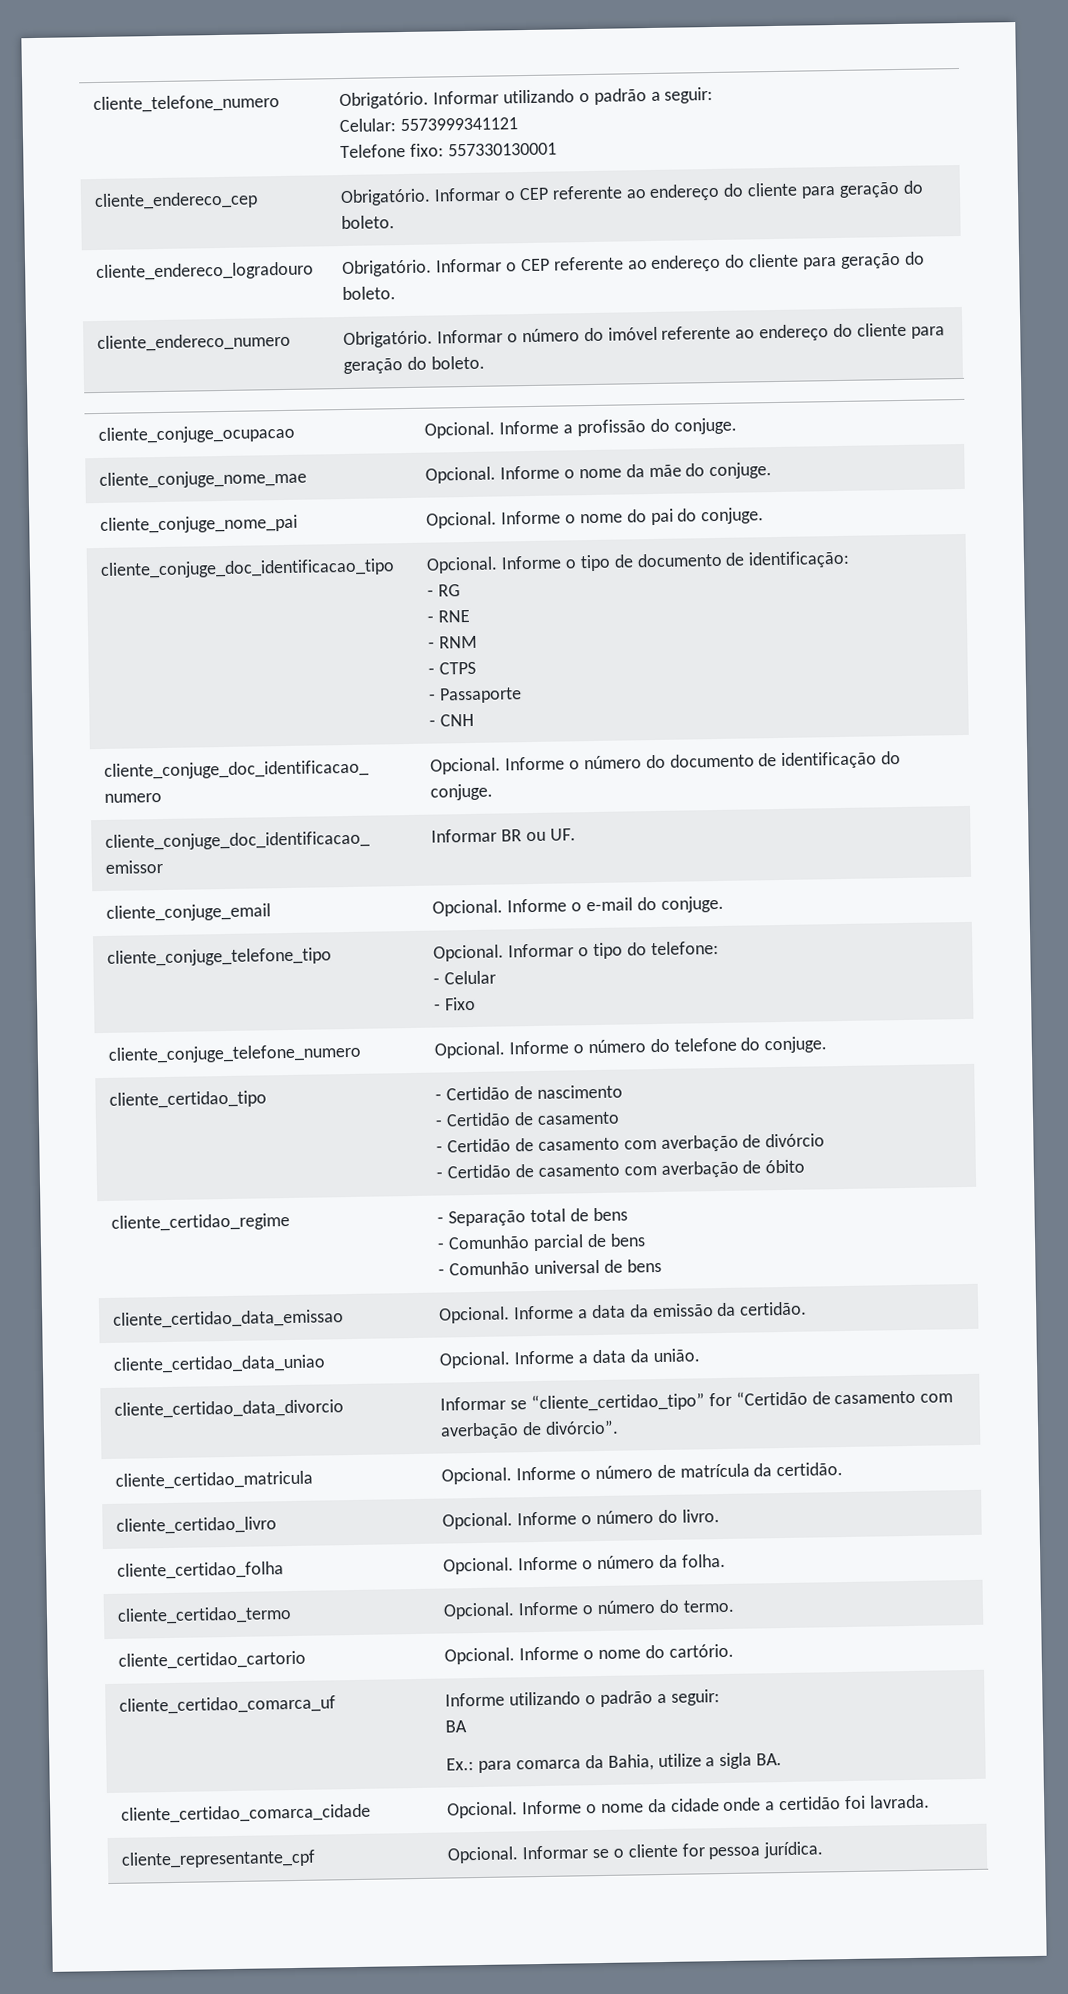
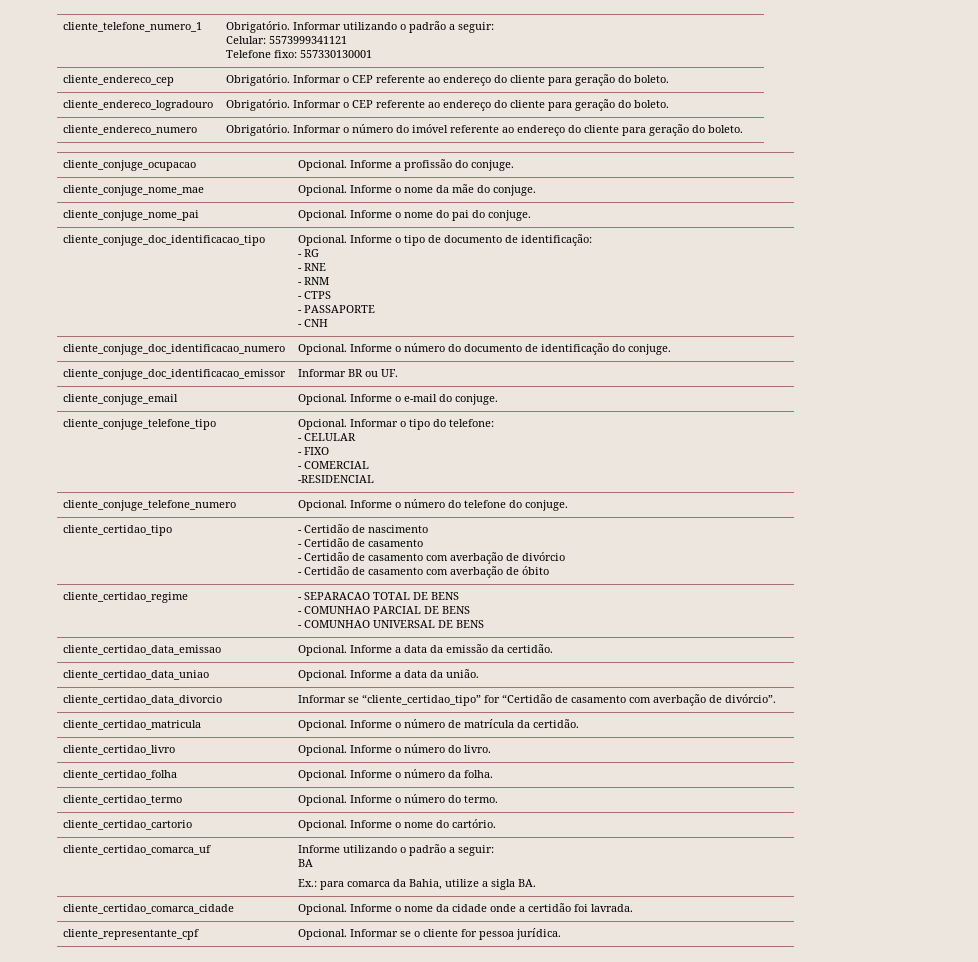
- cliente_telefone_numero | Obrigatório. Informar utilizando o padrão a seguir:
+ cliente_telefone_numero_1 | Obrigatório. Informar utilizando o padrão a seguir:
  cliente_conjuge_doc_identificacao_tipo | Opcional. Informe o tipo de documento de identificação:
  - RG
  - RNE
  - RNM
  - CTPS
- - Passaporte
+ - PASSAPORTE
  cliente_conjuge_telefone_tipo | Opcional. Informar o tipo do telefone:
- - Celular
- - Fixo
+ - CELULAR
+ - FIXO
+ - COMERCIAL
+ -RESIDENCIAL
- cliente_certidao_regime | - Separação total de bens
- - Comunhão parcial de bens
- - Comunhão universal de bens
+ cliente_certidao_regime | - SEPARACAO TOTAL DE BENS
+ - COMUNHAO PARCIAL DE BENS
+ - COMUNHAO UNIVERSAL DE BENS

